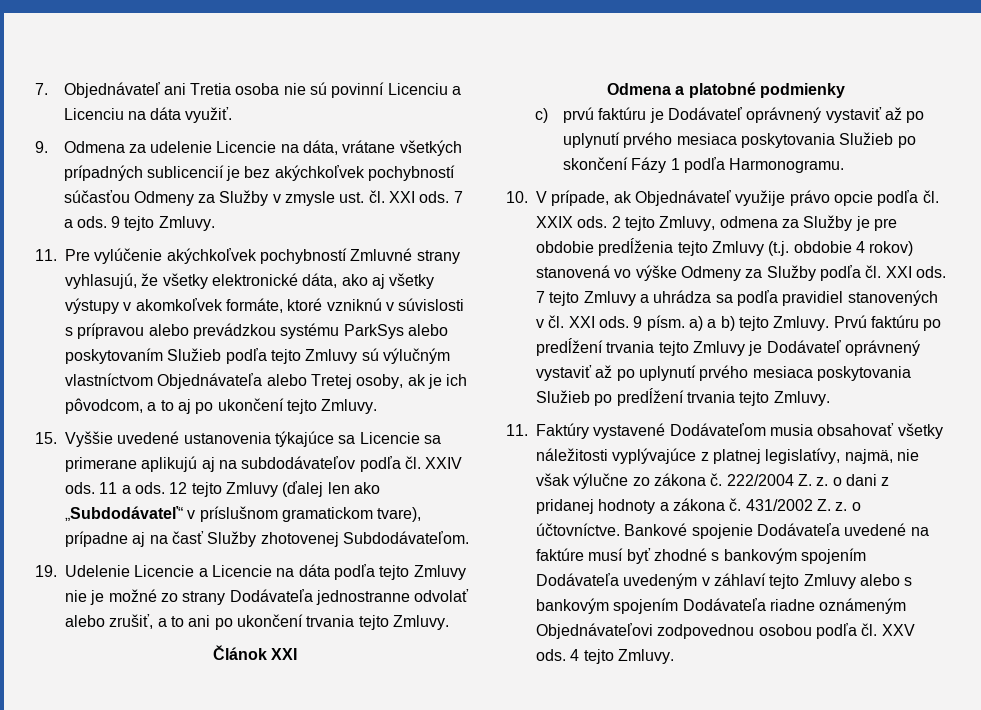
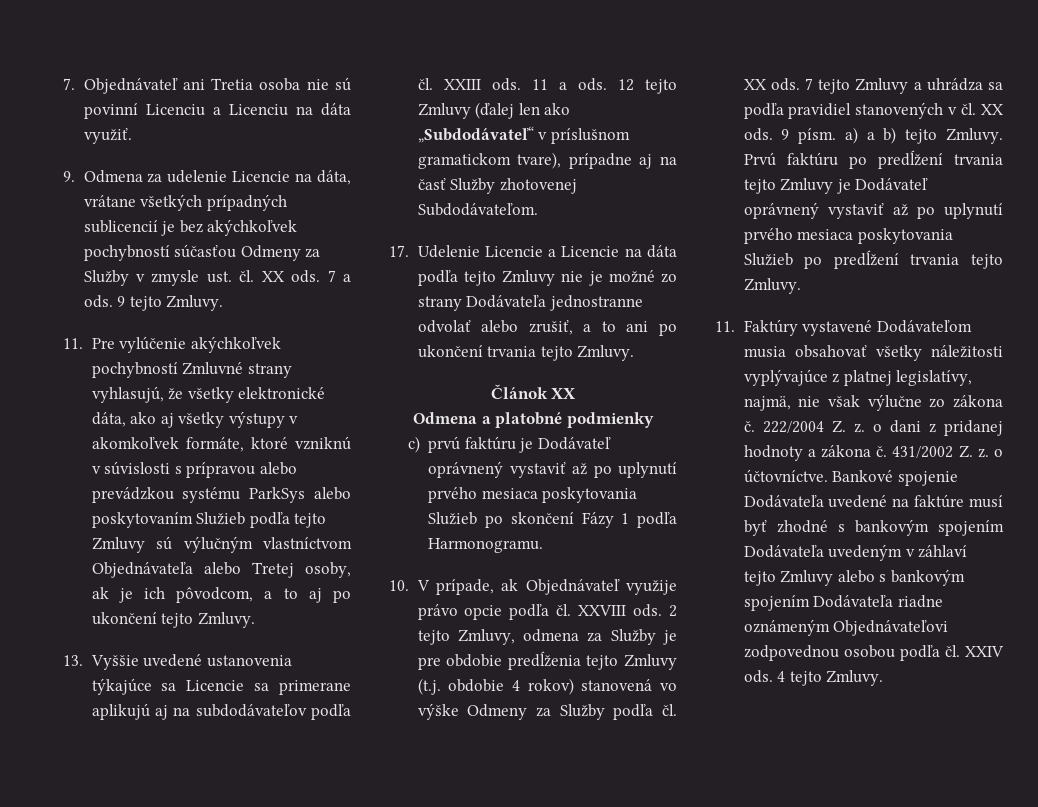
- 9. Odmena za udelenie Licencie na dáta, vrátane všetkých prípadných sublicencií je bez akýchkoľvek pochybností súčasťou Odmeny za Služby v zmysle ust. čl. XXI ods.
+ 9. Odmena za udelenie Licencie na dáta, vrátane všetkých prípadných sublicencií je bez akýchkoľvek pochybností súčasťou Odmeny za Služby v zmysle ust. čl. XX ods.
- 15. Vyššie uvedené ustanovenia týkajúce sa Licencie sa primerane aplikujú aj na subdodávateľov podľa čl. XXIV ods.
+ 13. Vyššie uvedené ustanovenia týkajúce sa Licencie sa primerane aplikujú aj na subdodávateľov podľa čl. XXIII ods.
- 19. Udelenie Licencie a Licencie na dáta podľa tejto Zmluvy nie je možné zo strany Dodávateľa jednostranne odvolať alebo zrušiť, a to ani po ukončení trvania tejto Zmluvy.
+ 17. Udelenie Licencie a Licencie na dáta podľa tejto Zmluvy nie je možné zo strany Dodávateľa jednostranne odvolať alebo zrušiť, a to ani po ukončení trvania tejto Zmluvy.
- Článok XXI
+ Článok XX
- 10. V prípade, ak Objednávateľ využije právo opcie podľa čl. XXIX ods.
+ 10. V prípade, ak Objednávateľ využije právo opcie podľa čl. XXVIII ods.
- 2 tejto Zmluvy, odmena za Služby je pre obdobie predĺženia tejto Zmluvy (t.j. obdobie 4 rokov) stanovená vo výške Odmeny za Služby podľa čl. XXI ods.
+ 2 tejto Zmluvy, odmena za Služby je pre obdobie predĺženia tejto Zmluvy (t.j. obdobie 4 rokov) stanovená vo výške Odmeny za Služby podľa čl. XX ods.
- 7 tejto Zmluvy a uhrádza sa podľa pravidiel stanovených v čl. XXI ods.
+ 7 tejto Zmluvy a uhrádza sa podľa pravidiel stanovených v čl. XX ods.
- Bankové spojenie Dodávateľa uvedené na faktúre musí byť zhodné s bankovým spojením Dodávateľa uvedeným v záhlaví tejto Zmluvy alebo s bankovým spojením Dodávateľa riadne oznámeným Objednávateľovi zodpovednou osobou podľa čl. XXV ods.
+ Bankové spojenie Dodávateľa uvedené na faktúre musí byť zhodné s bankovým spojením Dodávateľa uvedeným v záhlaví tejto Zmluvy alebo s bankovým spojením Dodávateľa riadne oznámeným Objednávateľovi zodpovednou osobou podľa čl. XXIV ods.

